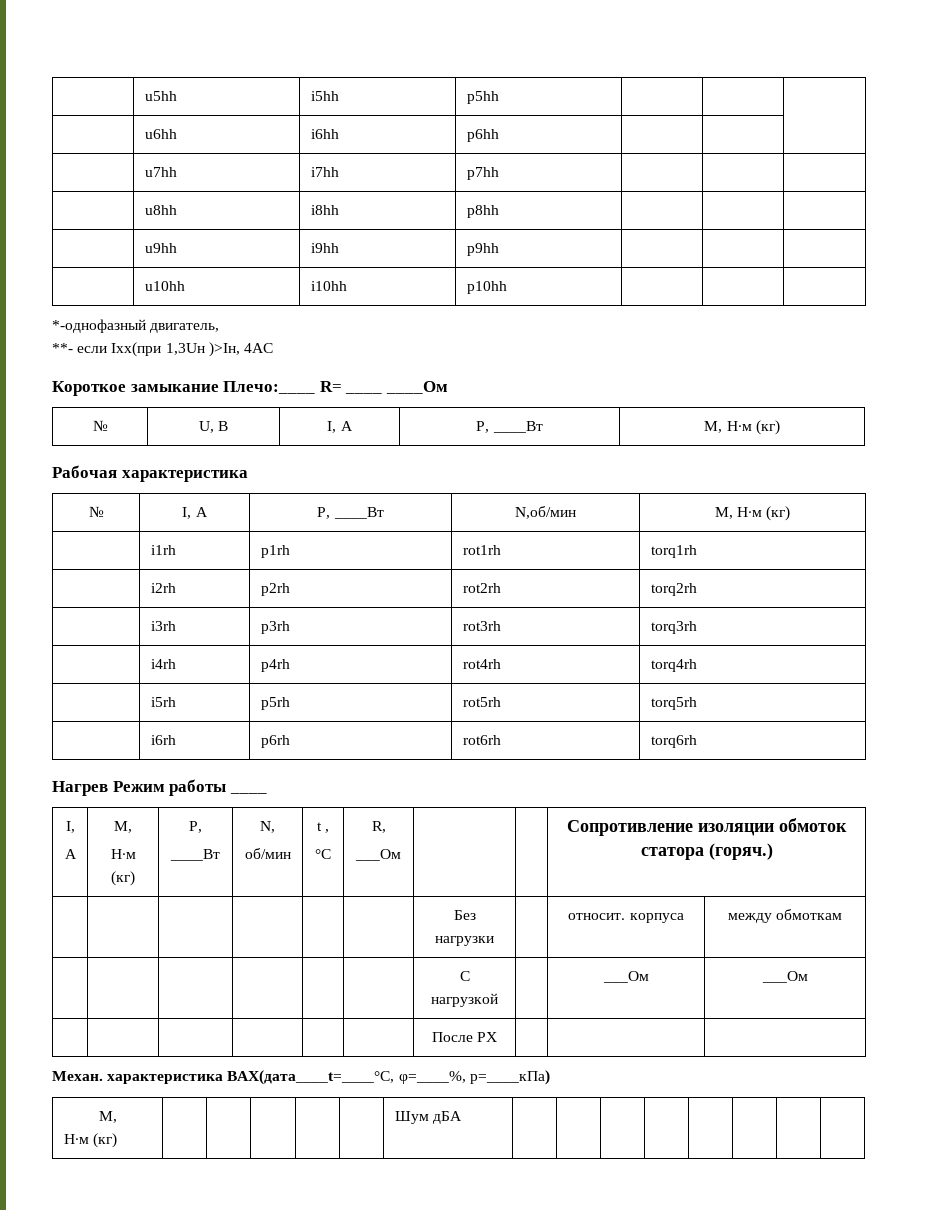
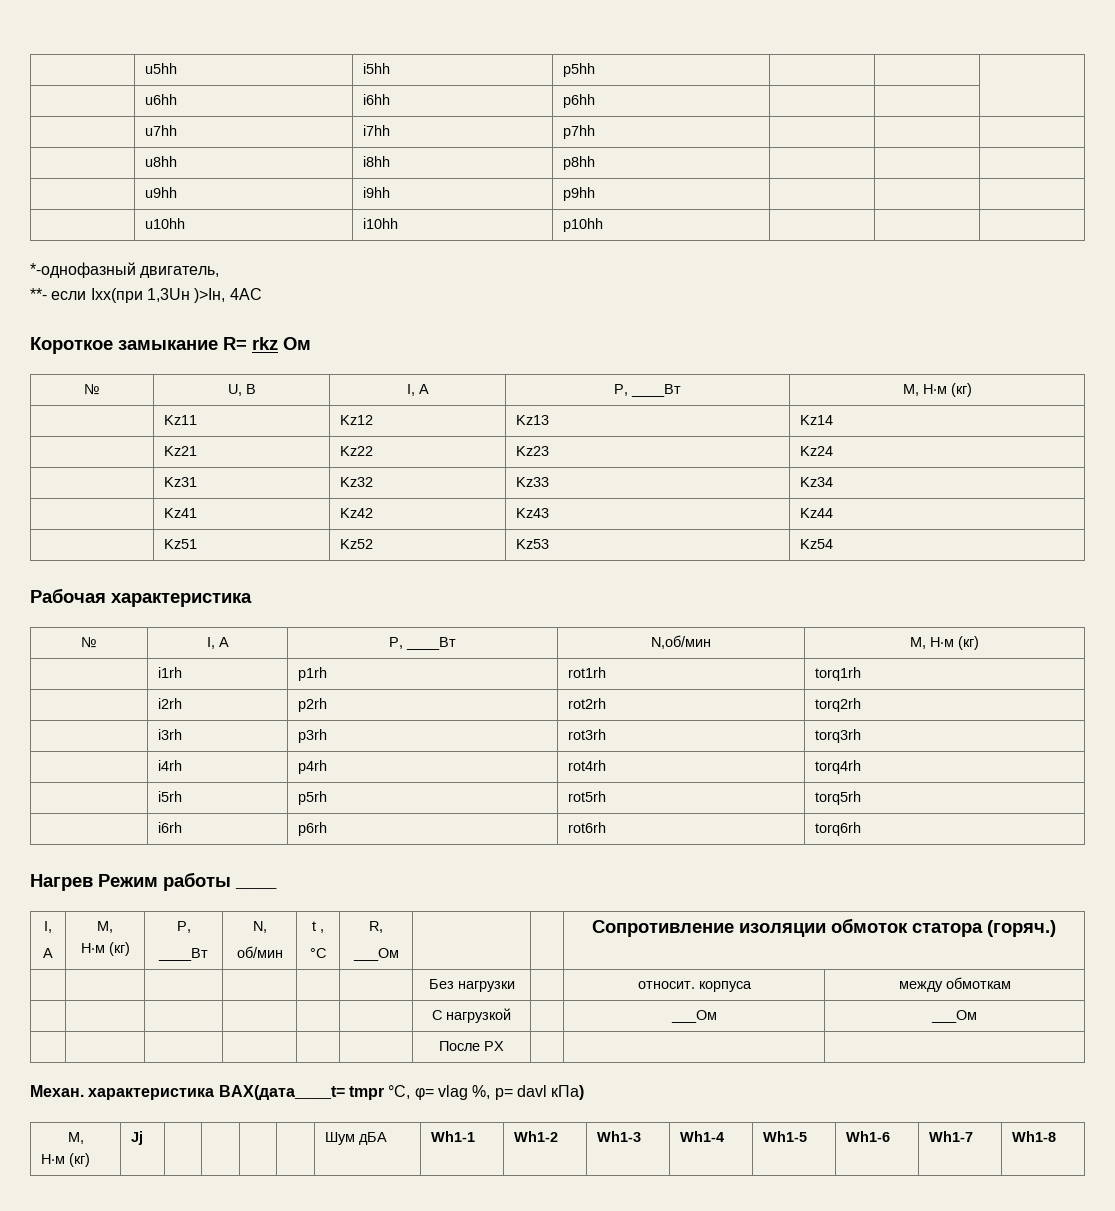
- Короткое замыкание Плечо:____ R= ____ ____Ом
+ Короткое замыкание R= rkz Ом
+ | Kz11 | Kz12 | Kz13 | Kz14
+ | Kz21 | Kz22 | Kz23 | Kz24
+ | Kz31 | Kz32 | Kz33 | Kz34
+ | Kz41 | Kz42 | Kz43 | Kz44
+ | Kz51 | Kz52 | Kz53 | Kz54
- Механ. характеристика ВАХ(дата____t=____°С, φ=____%, р=____кПа)
+ Механ. характеристика ВАХ(дата____t= tmpr °С, φ= vlag %, р= davl кПа)
  М,
- Н∙м (кг) | | | | | | Шум дБА | | | | | | | |
+ Н∙м (кг) | Jj | | | | | Шум дБА | Wh1-1 | Wh1-2 | Wh1-3 | Wh1-4 | Wh1-5 | Wh1-6 | Wh1-7 | Wh1-8

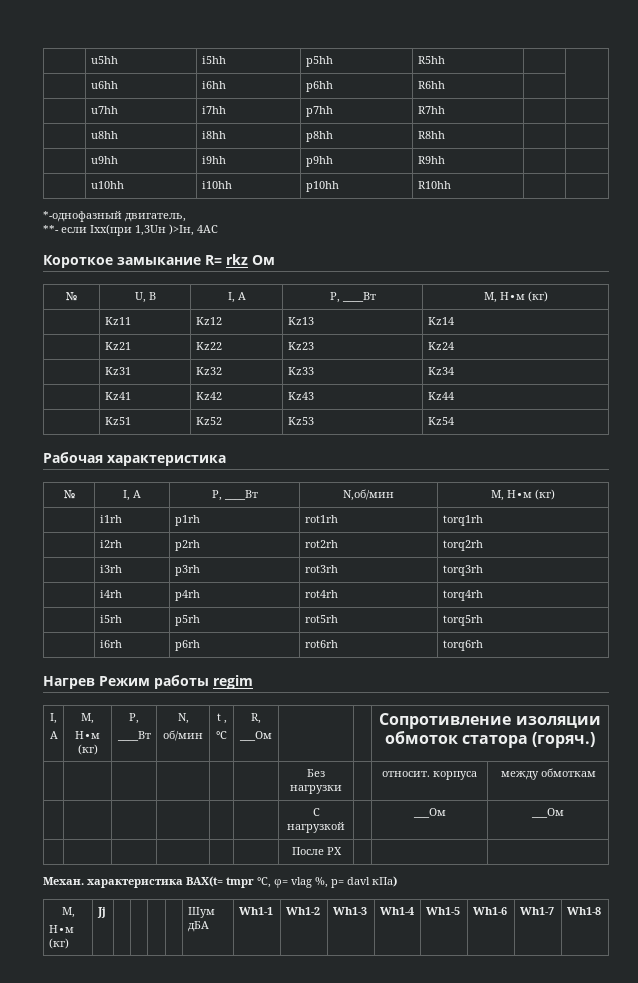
- | u5hh | i5hh | p5hh | | |
+ | u5hh | i5hh | p5hh | R5hh | |
- | u6hh | i6hh | p6hh | | |
+ | u6hh | i6hh | p6hh | R6hh | |
- | u7hh | i7hh | p7hh | | |
+ | u7hh | i7hh | p7hh | R7hh | |
- | u8hh | i8hh | p8hh | | |
+ | u8hh | i8hh | p8hh | R8hh | |
- | u9hh | i9hh | p9hh | | |
+ | u9hh | i9hh | p9hh | R9hh | |
- | u10hh | i10hh | p10hh | | |
+ | u10hh | i10hh | p10hh | R10hh | |
- Нагрев Режим работы ____
+ Нагрев Режим работы regim
- Механ. характеристика ВАХ(дата____t= tmpr °С, φ= vlag %, р= davl кПа)
+ Механ. характеристика ВАХ(t= tmpr °С, φ= vlag %, р= davl кПа)

